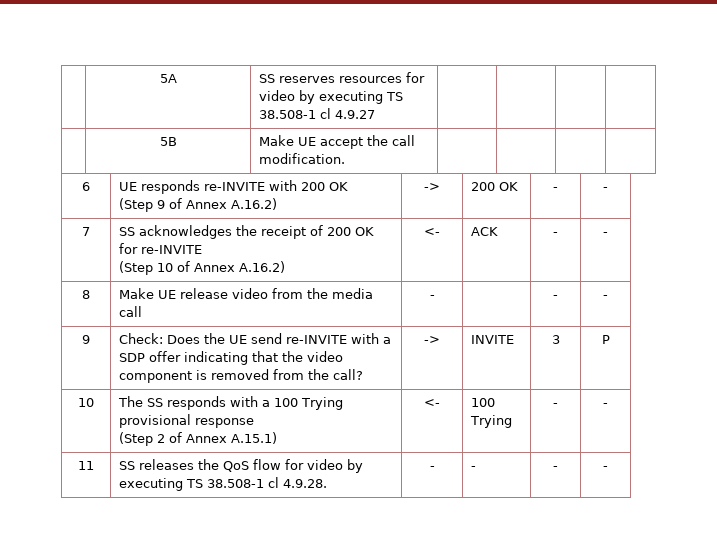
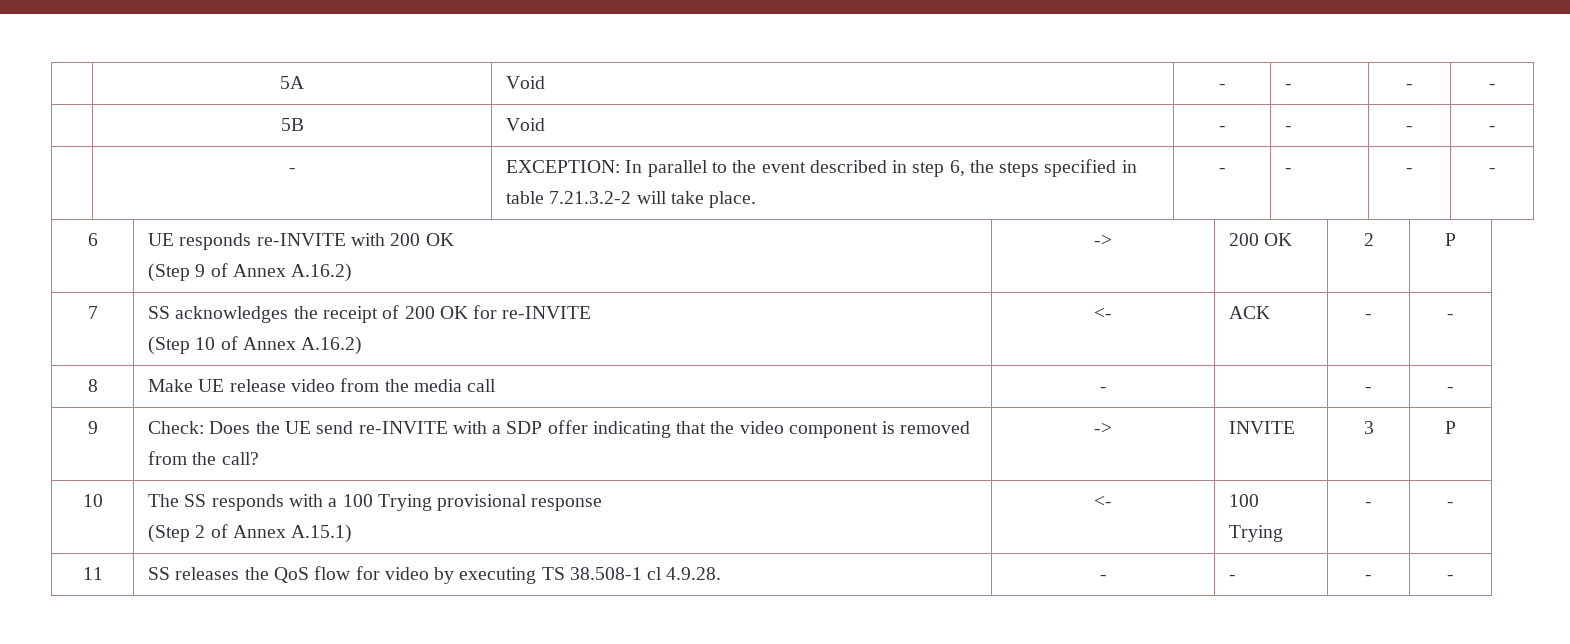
- | 5A | SS reserves resources for video by executing TS 38.508-1 cl 4.9.27 | | | |
- | 5B | Make UE accept the call modification. | | | |
+ | 5A | Void | - | - | - | -
+ | 5B | Void | - | - | - | -
+ | - | EXCEPTION: In parallel to the event described in step 6, the steps specified in table 7.21.3.2-2 will take place. | - | - | - | -
  6 | UE responds re-INVITE with 200 OK
- (Step 9 of Annex A.16.2) | -> | 200 OK | - | -
+ (Step 9 of Annex A.16.2) | -> | 200 OK | 2 | P

